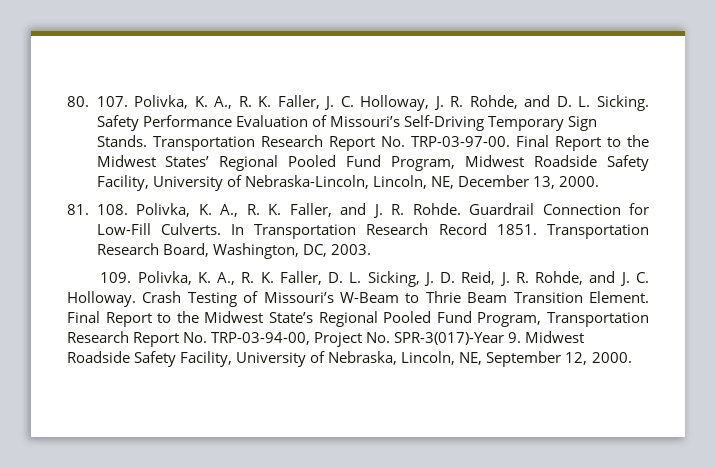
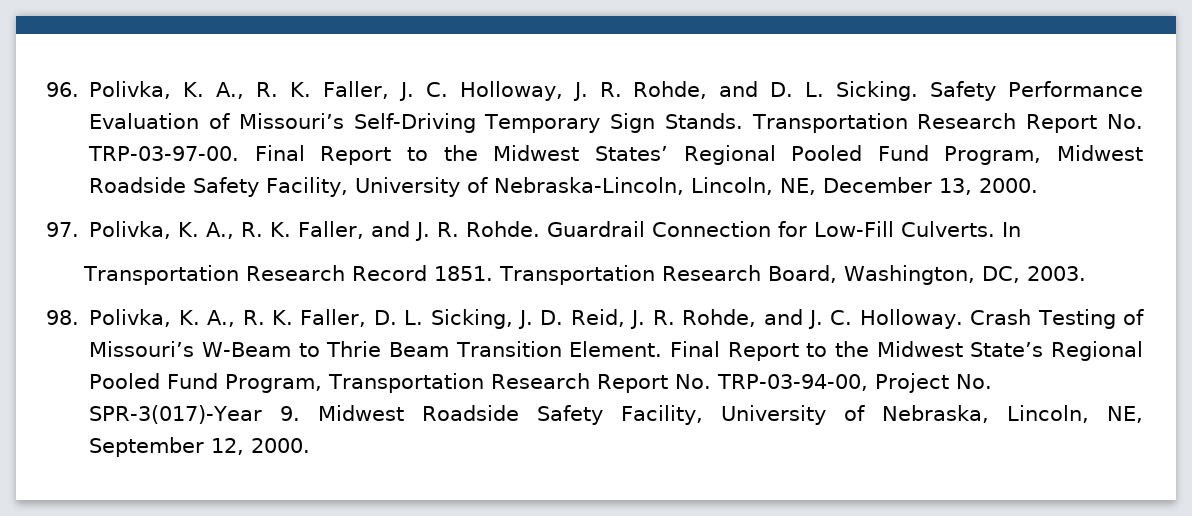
- 80. 107. Polivka, K. A., R. K. Faller, J. C. Holloway, J. R. Rohde, and D. L. Sicking.
+ 96. Polivka, K. A., R. K. Faller, J. C. Holloway, J. R. Rohde, and D. L. Sicking.
- 81. 108. Polivka, K. A., R. K. Faller, and J. R. Rohde.
+ 97. Polivka, K. A., R. K. Faller, and J. R. Rohde.
- In Transportation Research Record 1851.
+ In
+ Transportation Research Record 1851.
- 109. Polivka, K. A., R. K. Faller, D. L. Sicking, J. D. Reid, J. R. Rohde, and J. C. Holloway.
+ 98. Polivka, K. A., R. K. Faller, D. L. Sicking, J. D. Reid, J. R. Rohde, and J. C. Holloway.

